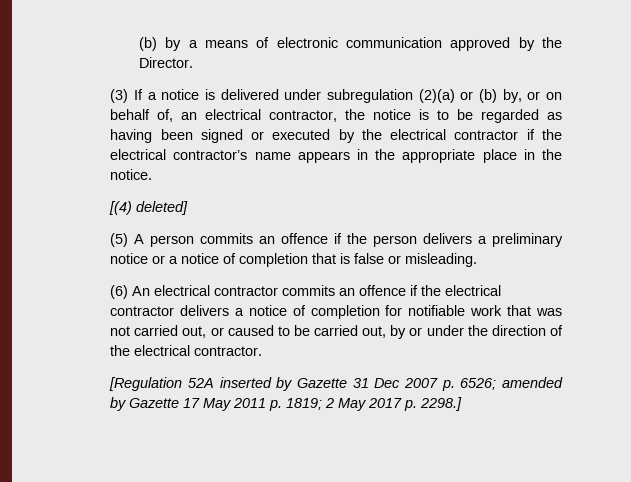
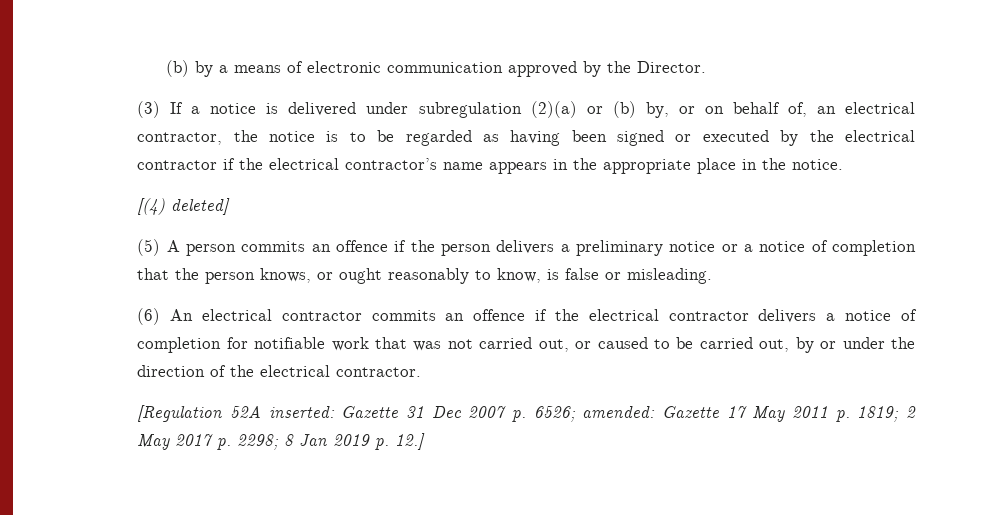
- (5) A person commits an offence if the person delivers a preliminary notice or a notice of completion that is false or misleading.
+ (5) A person commits an offence if the person delivers a preliminary notice or a notice of completion that the person knows, or ought reasonably to know, is false or misleading.
- [Regulation 52A inserted by Gazette 31 Dec 2007 p. 6526; amended by Gazette 17 May 2011 p. 1819; 2 May 2017 p. 2298.]
+ [Regulation 52A inserted: Gazette 31 Dec 2007 p. 6526; amended: Gazette 17 May 2011 p. 1819; 2 May 2017 p. 2298; 8 Jan 2019 p. 12.]

